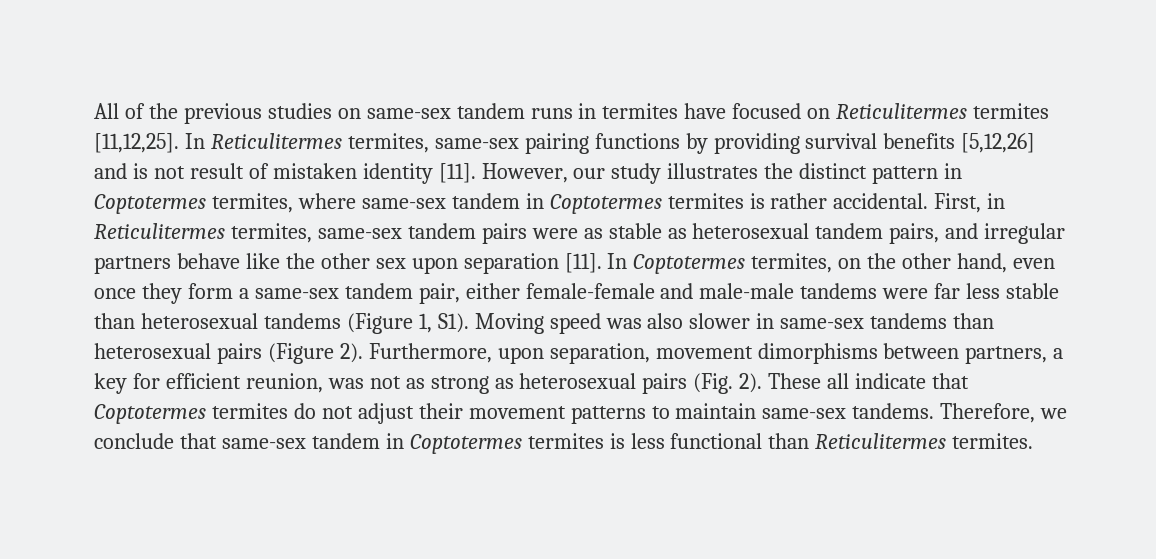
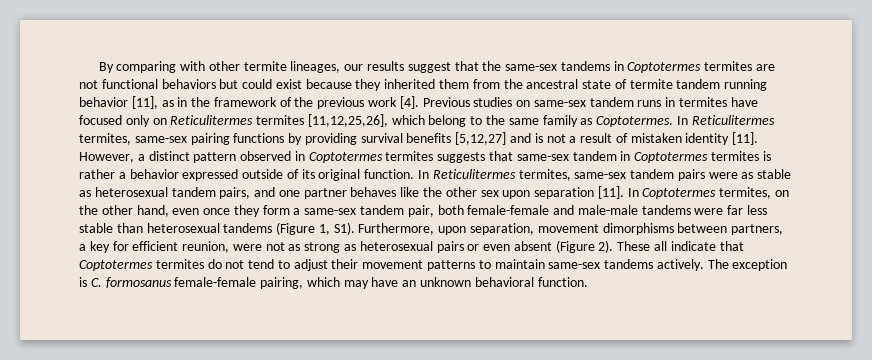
- All of the previous studies on same-sex tandem runs in termites have focused on Reticulitermes termites [11,12,25].
+ By comparing with other termite lineages, our results suggest that the same-sex tandems in Coptotermes termites are not functional behaviors but could exist because they inherited them from the ancestral state of termite tandem running behavior [11], as in the framework of the previous work [4]. Previous studies on same-sex tandem runs in termites have focused only on Reticulitermes termites [11,12,25,26], which belong to the same family as Coptotermes.
- In Reticulitermes termites, same-sex pairing functions by providing survival benefits [5,12,26] and is not result of mistaken identity [11].
+ In Reticulitermes termites, same-sex pairing functions by providing survival benefits [5,12,27] and is not a result of mistaken identity [11].
- However, our study illustrates the distinct pattern in Coptotermes termites, where same-sex tandem in Coptotermes termites is rather accidental. First, in Reticulitermes termites, same-sex tandem pairs were as stable as heterosexual tandem pairs, and irregular partners behave like the other sex upon separation [11].
+ However, a distinct pattern observed in Coptotermes termites suggests that same-sex tandem in Coptotermes termites is rather a behavior expressed outside of its original function. In Reticulitermes termites, same-sex tandem pairs were as stable as heterosexual tandem pairs, and one partner behaves like the other sex upon separation [11].
- In Coptotermes termites, on the other hand, even once they form a same-sex tandem pair, either female-female and male-male tandems were far less stable than heterosexual tandems (Figure 1, S1). Moving speed was also slower in same-sex tandems than heterosexual pairs (Figure 2). Furthermore, upon separation, movement dimorphisms between partners, a key for efficient reunion, was not as strong as heterosexual pairs (Fig. 2).
+ In Coptotermes termites, on the other hand, even once they form a same-sex tandem pair, both female-female and male-male tandems were far less stable than heterosexual tandems (Figure 1, S1). Furthermore, upon separation, movement dimorphisms between partners, a key for efficient reunion, were not as strong as heterosexual pairs or even absent (Figure 2).
- These all indicate that Coptotermes termites do not adjust their movement patterns to maintain same-sex tandems. Therefore, we conclude that same-sex tandem in Coptotermes termites is less functional than Reticulitermes termites.
+ These all indicate that Coptotermes termites do not tend to adjust their movement patterns to maintain same-sex tandems actively. The exception is C. formosanus female-female pairing, which may have an unknown behavioral function.

